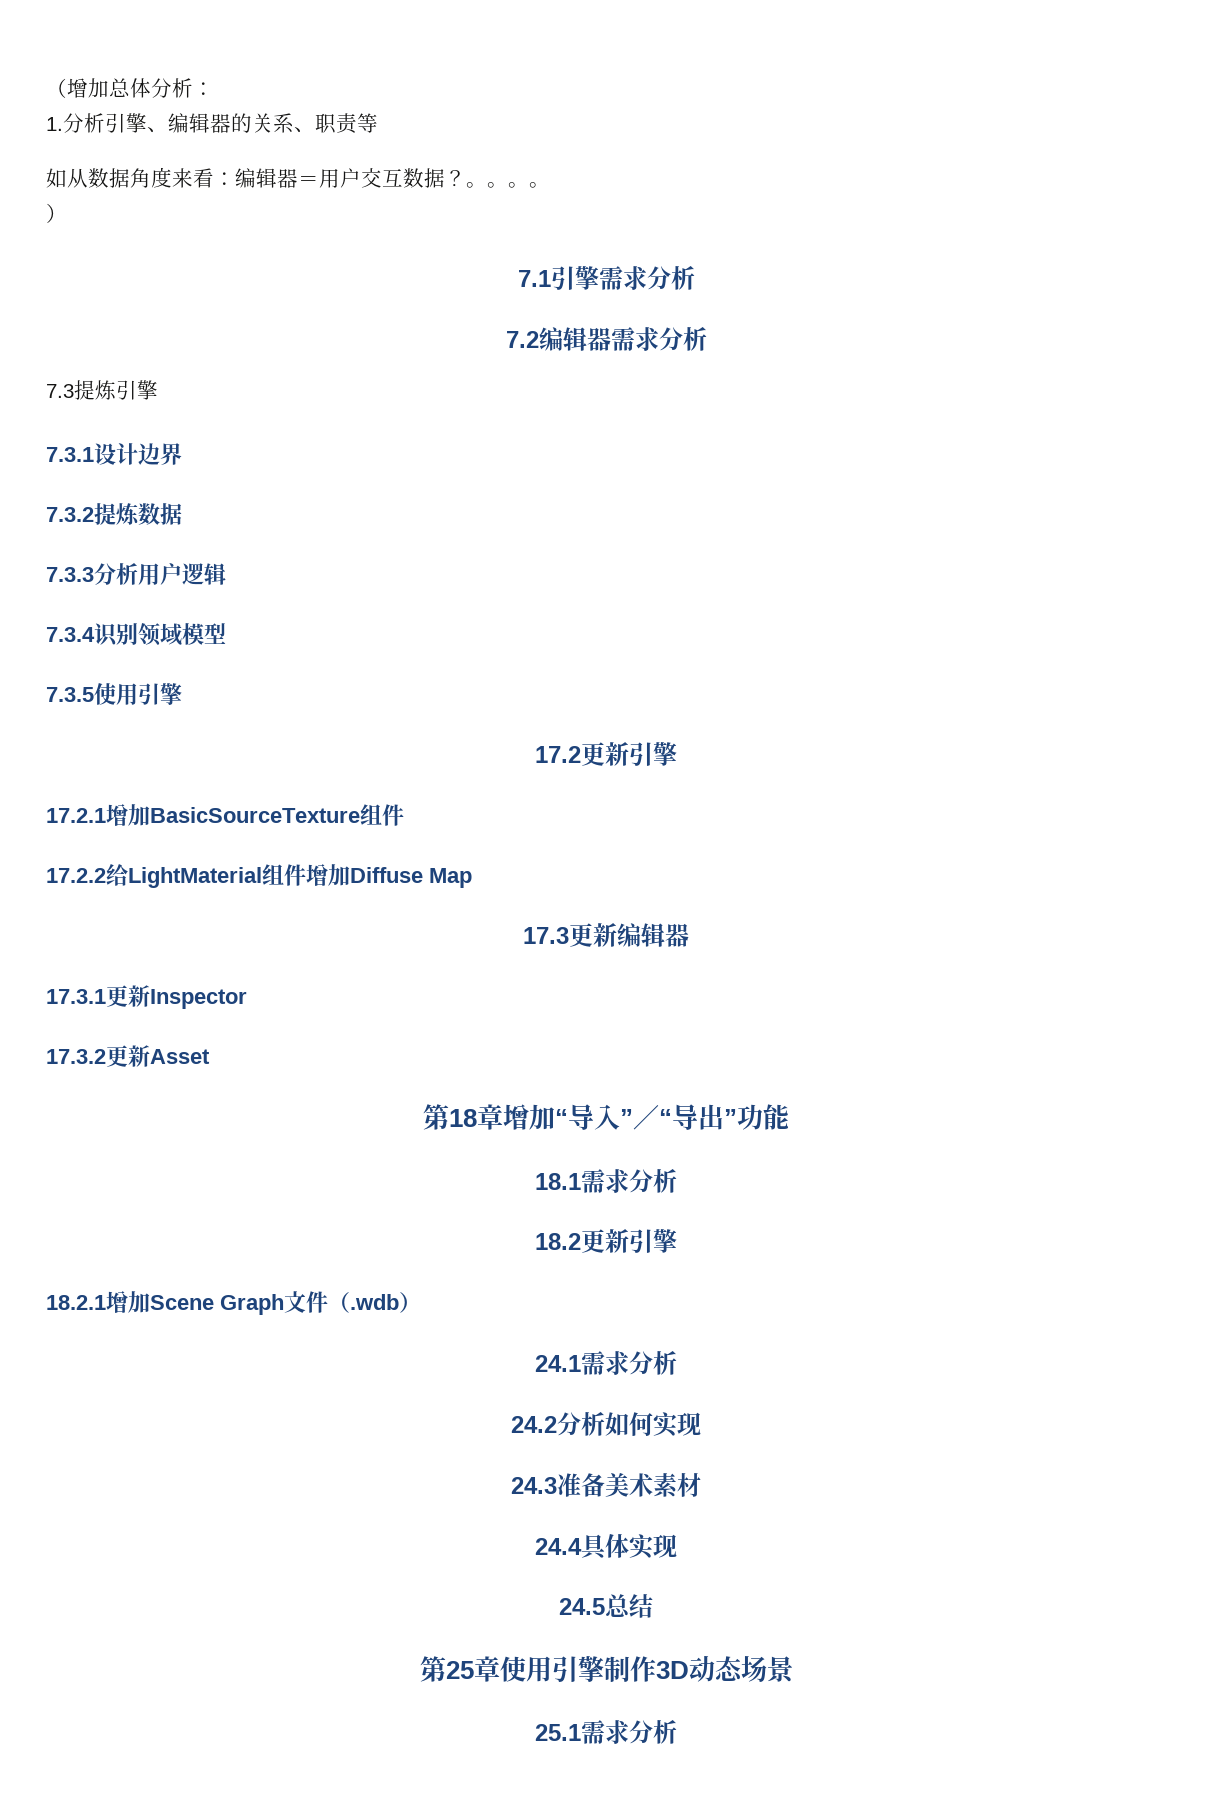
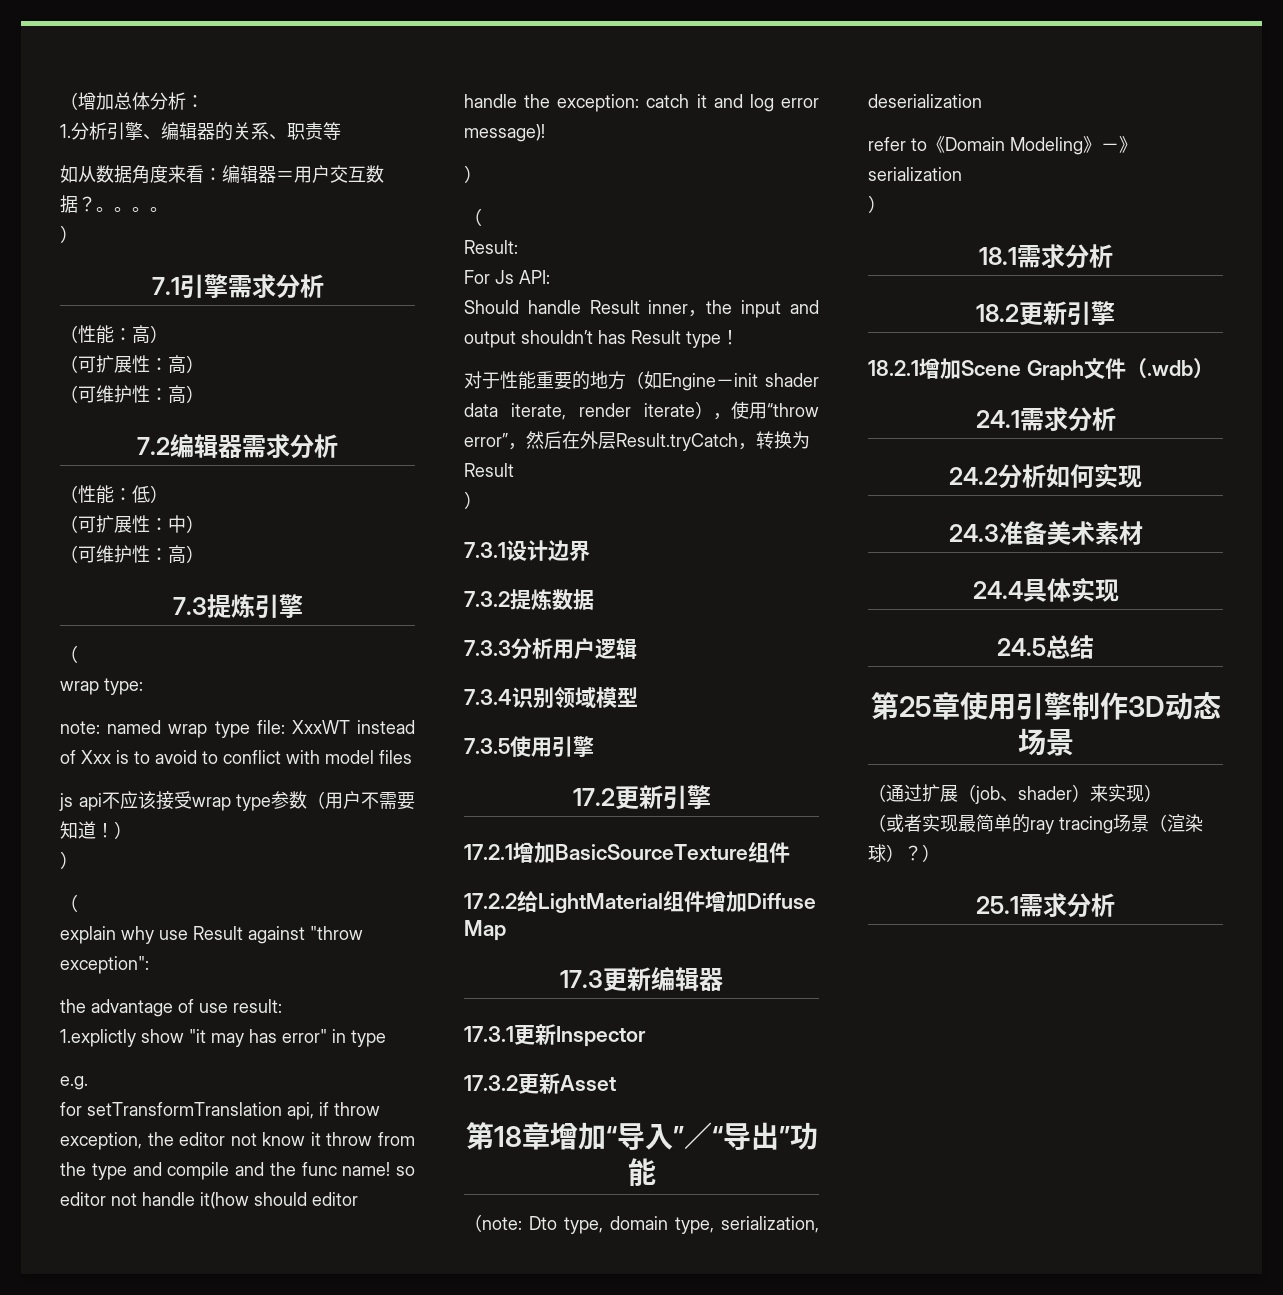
+ （性能：高）
+ （可扩展性：高）
+ （可维护性：高）
+ （性能：低）
+ （可扩展性：中）
+ （可维护性：高）
  7.3提炼引擎
+ （
+ wrap type:
+ note: named wrap type file: XxxWT instead of Xxx is to avoid to conflict with model files
+ js api不应该接受wrap type参数（用户不需要知道！）
+ ）
+ （
+ explain why use Result against "throw exception":
+ the advantage of use result:
+ 1.explictly show "it may has error" in type
+ e.g.
+ for setTransformTranslation api, if throw exception, the editor not know it throw from the type and compile and the func name! so editor not handle it(how should editor handle the exception: catch it and log error message)!
+ ）
+ （
+ Result:
+ For Js API:
+ Should handle Result inner，the input and output shouldn’t has Result type！
+ 对于性能重要的地方（如Engine－init shader data iterate, render iterate），使用“throw error”，然后在外层Result.tryCatch，转换为Result
+ ）
+ （note: Dto type, domain type, serialization, deserialization
+ refer to《Domain Modeling》－》serialization
+ ）
+ （通过扩展（job、shader）来实现）
+ （或者实现最简单的ray tracing场景（渲染球）？）

